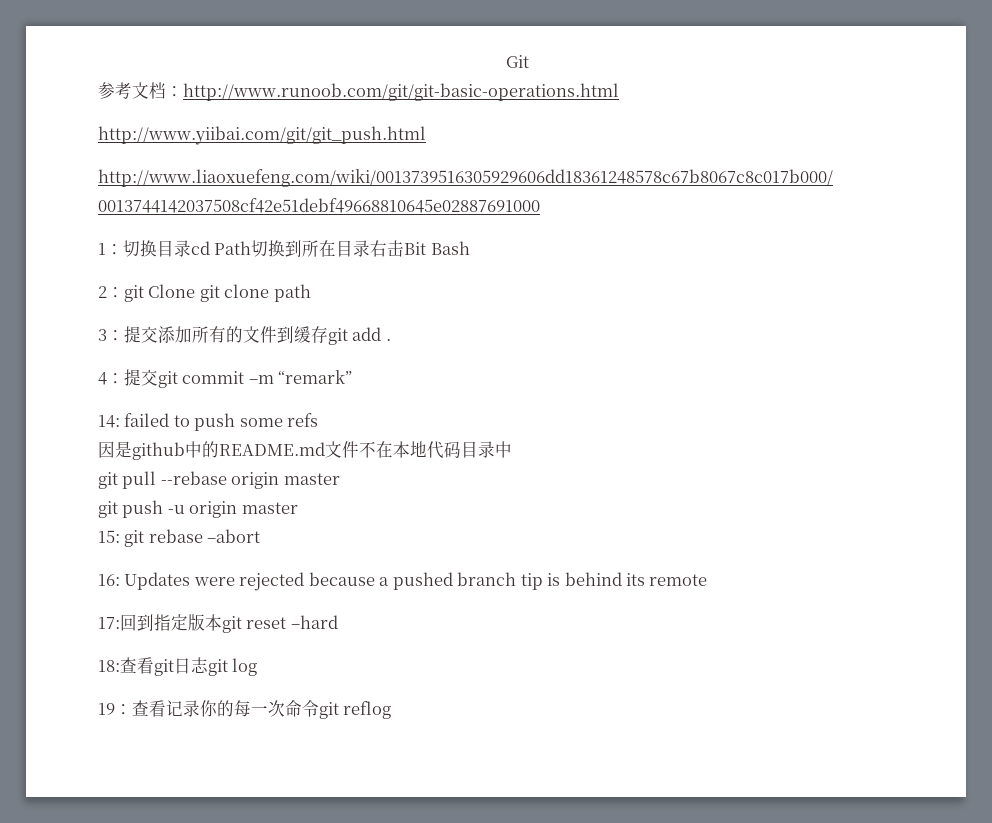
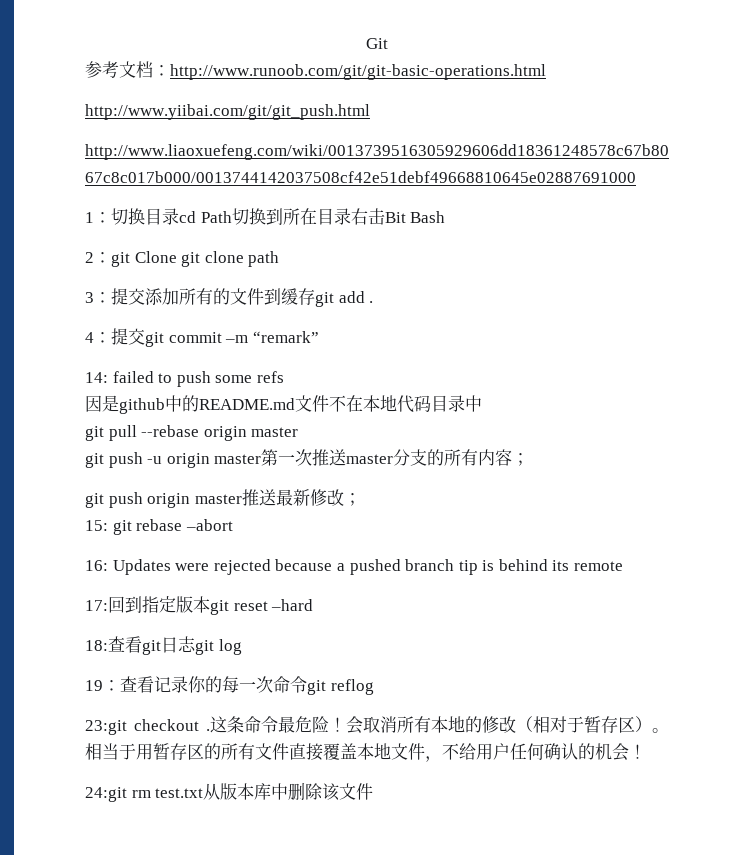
- git push -u origin master
+ git push -u origin master第一次推送master分支的所有内容；
+ git push origin master推送最新修改；
+ 23:git checkout .这条命令最危险！会取消所有本地的修改（相对于暂存区）。相当于用暂存区的所有文件直接覆盖本地文件，不给用户任何确认的机会！
+ 24:git rm test.txt从版本库中删除该文件

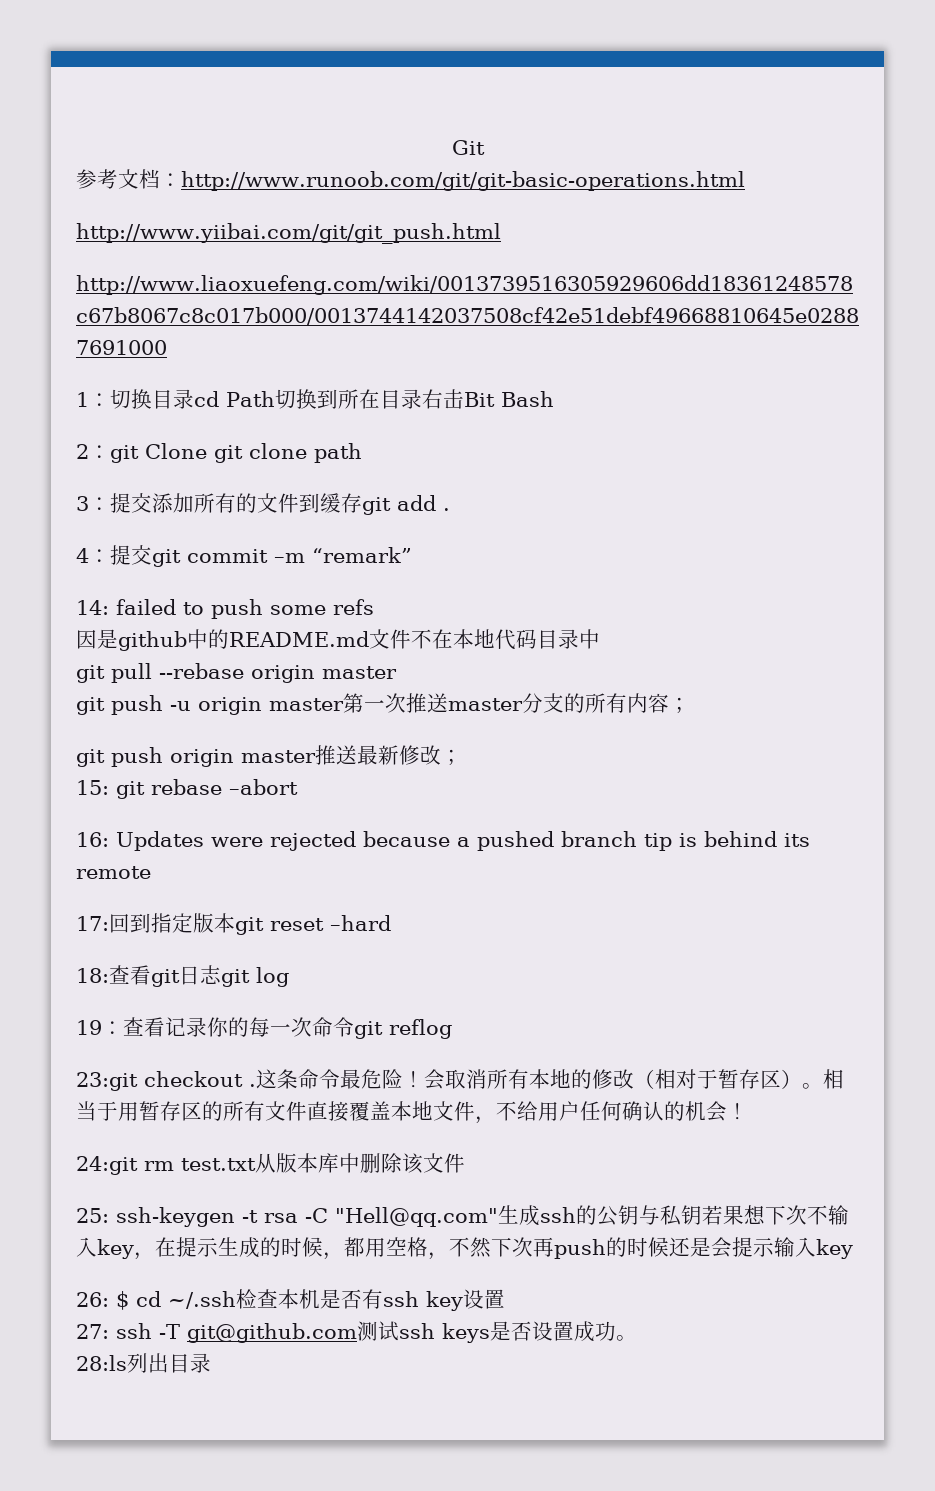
+ 25: ssh-keygen -t rsa -C "Hell@qq.com"生成ssh的公钥与私钥若果想下次不输入key，在提示生成的时候，都用空格，不然下次再push的时候还是会提示输入key
+ 26: $ cd ~/.ssh检查本机是否有ssh key设置
+ 27: ssh -T git@github.com测试ssh keys是否设置成功。
+ 28:ls列出目录

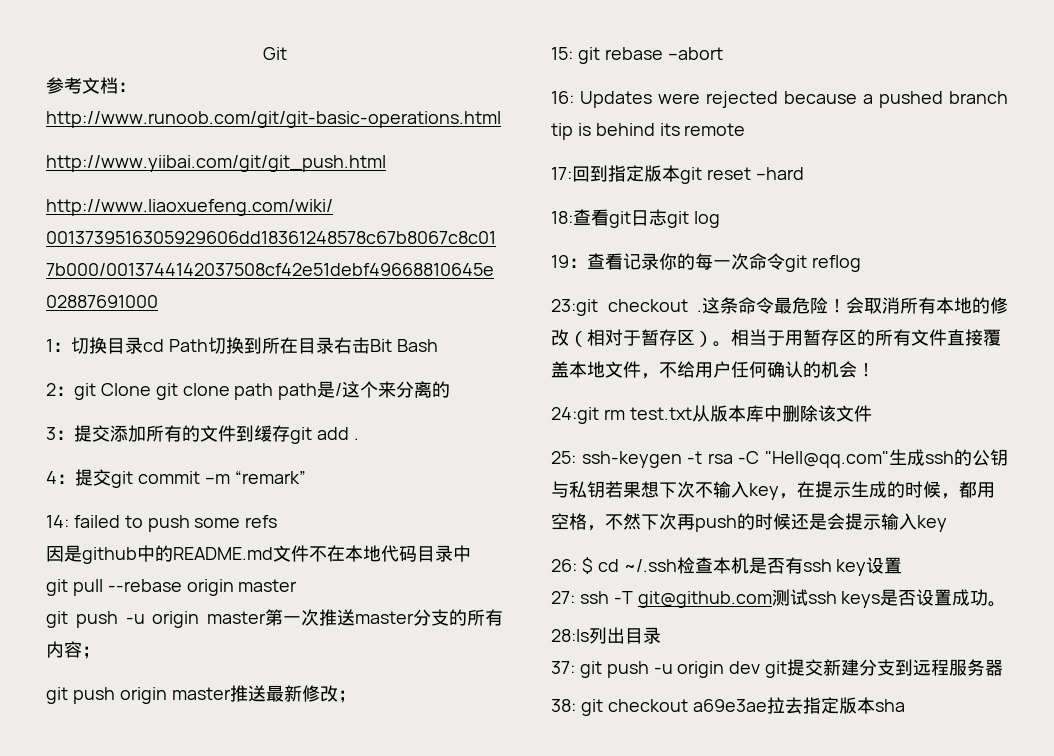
- 2：git Clone git clone path
+ 2：git Clone git clone path path是/这个来分离的
+ 37: git push -u origin dev git提交新建分支到远程服务器
+ 38: git checkout a69e3ae拉去指定版本sha

